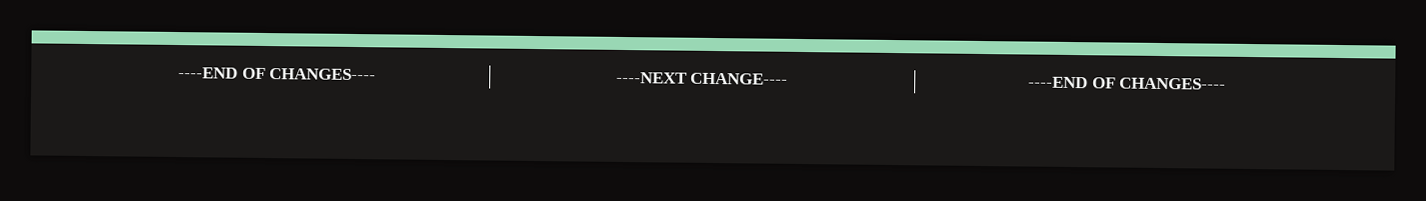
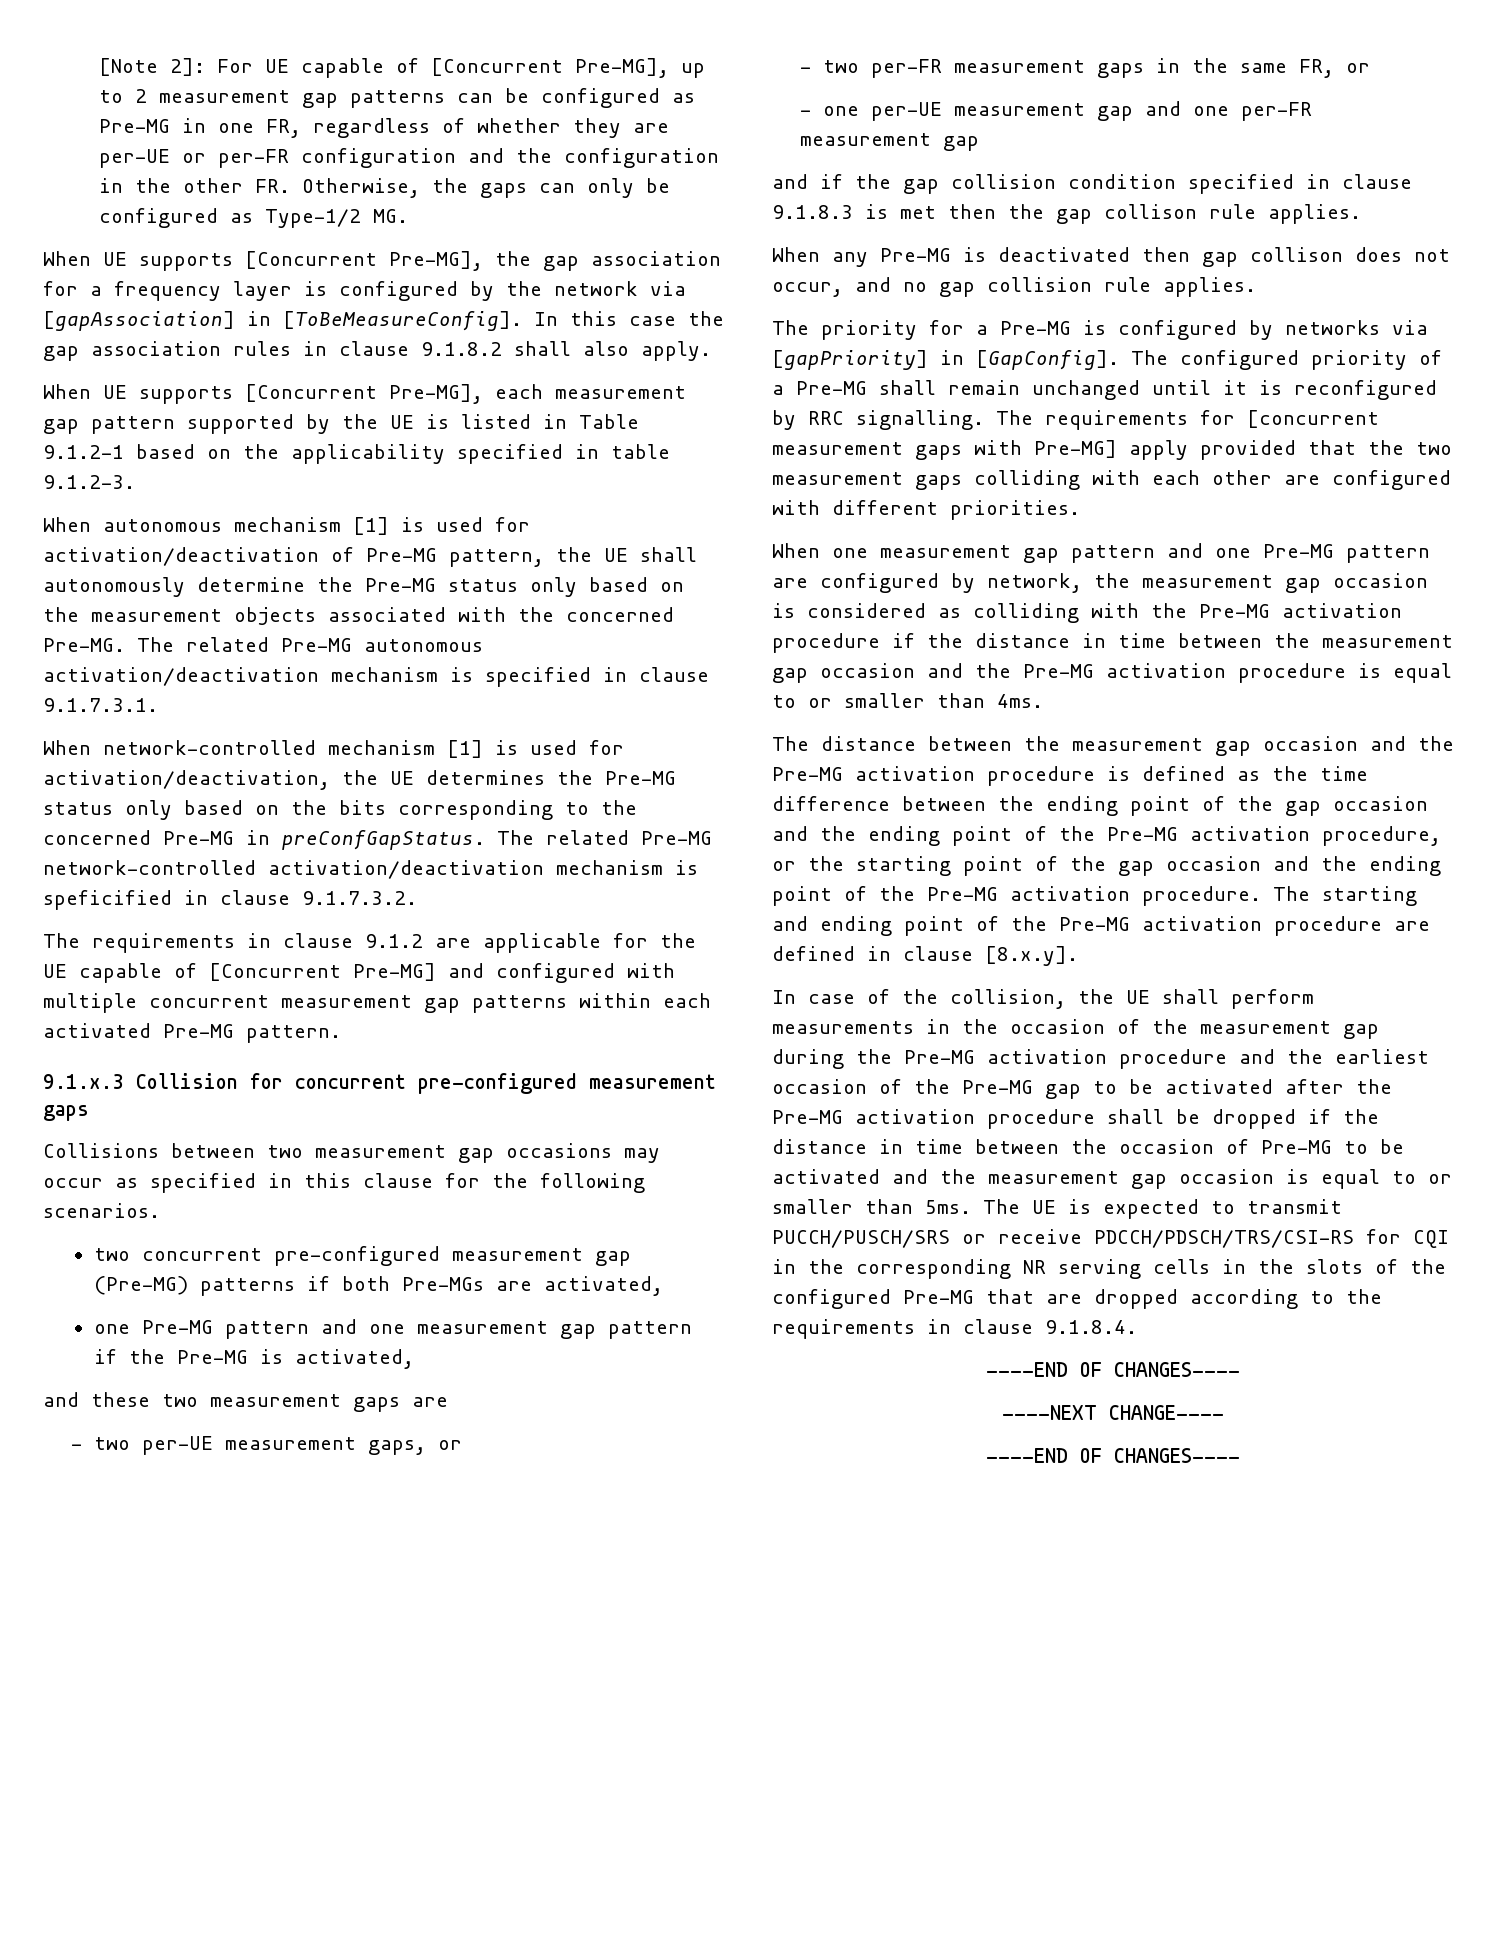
+ [Note 2]: For UE capable of [Concurrent Pre-MG], up to 2 measurement gap patterns can be configured as Pre-MG in one FR, regardless of whether they are per-UE or per-FR configuration and the configuration in the other FR. Otherwise, the gaps can only be configured as Type-1/2 MG.
+ When UE supports [Concurrent Pre-MG], the gap association for a frequency layer is configured by the network via [gapAssociation] in [ToBeMeasureConfig]. In this case the gap association rules in clause 9.1.8.2 shall also apply.
+ When UE supports [Concurrent Pre-MG], each measurement gap pattern supported by the UE is listed in Table 9.1.2-1 based on the applicability specified in table 9.1.2-3.
+ When autonomous mechanism [1] is used for activation/deactivation of Pre-MG pattern, the UE shall autonomously determine the Pre-MG status only based on the measurement objects associated with the concerned Pre-MG. The related Pre-MG autonomous activation/deactivation mechanism is specified in clause 9.1.7.3.1.
+ When network-controlled mechanism [1] is used for activation/deactivation, the UE determines the Pre-MG status only based on the bits corresponding to the concerned Pre-MG in preConfGapStatus. The related Pre-MG network-controlled activation/deactivation mechanism is speficified in clause 9.1.7.3.2.
+ The requirements in clause 9.1.2 are applicable for the UE capable of [Concurrent Pre-MG] and configured with multiple concurrent measurement gap patterns within each activated Pre-MG pattern.
+ 9.1.x.3 Collision for concurrent pre-configured measurement gaps
+ Collisions between two measurement gap occasions may occur as specified in this clause for the following scenarios.
+ two concurrent pre-configured measurement gap (Pre-MG) patterns if both Pre-MGs are activated,
+ one Pre-MG pattern and one measurement gap pattern if the Pre-MG is activated,
+ and these two measurement gaps are
+ - two per-UE measurement gaps, or
+ - two per-FR measurement gaps in the same FR, or
+ - one per-UE measurement gap and one per-FR measurement gap
+ and if the gap collision condition specified in clause 9.1.8.3 is met then the gap collison rule applies.
+ When any Pre-MG is deactivated then gap collison does not occur, and no gap collision rule applies.
+ The priority for a Pre-MG is configured by networks via [gapPriority] in [GapConfig]. The configured priority of a Pre-MG shall remain unchanged until it is reconfigured by RRC signalling. The requirements for [concurrent measurement gaps with Pre-MG] apply provided that the two measurement gaps colliding with each other are configured with different priorities.
+ When one measurement gap pattern and one Pre-MG pattern are configured by network, the measurement gap occasion is considered as colliding with the Pre-MG activation procedure if the distance in time between the measurement gap occasion and the Pre-MG activation procedure is equal to or smaller than 4ms.
+ The distance between the measurement gap occasion and the Pre-MG activation procedure is defined as the time difference between the ending point of the gap occasion and the ending point of the Pre-MG activation procedure, or the starting point of the gap occasion and the ending point of the Pre-MG activation procedure. The starting and ending point of the Pre-MG activation procedure are defined in clause [8.x.y].
+ In case of the collision, the UE shall perform measurements in the occasion of the measurement gap during the Pre-MG activation procedure and the earliest occasion of the Pre-MG gap to be activated after the Pre-MG activation procedure shall be dropped if the distance in time between the occasion of Pre-MG to be activated and the measurement gap occasion is equal to or smaller than 5ms. The UE is expected to transmit PUCCH/PUSCH/SRS or receive PDCCH/PDSCH/TRS/CSI-RS for CQI in the corresponding NR serving cells in the slots of the configured Pre-MG that are dropped according to the requirements in clause 9.1.8.4.

